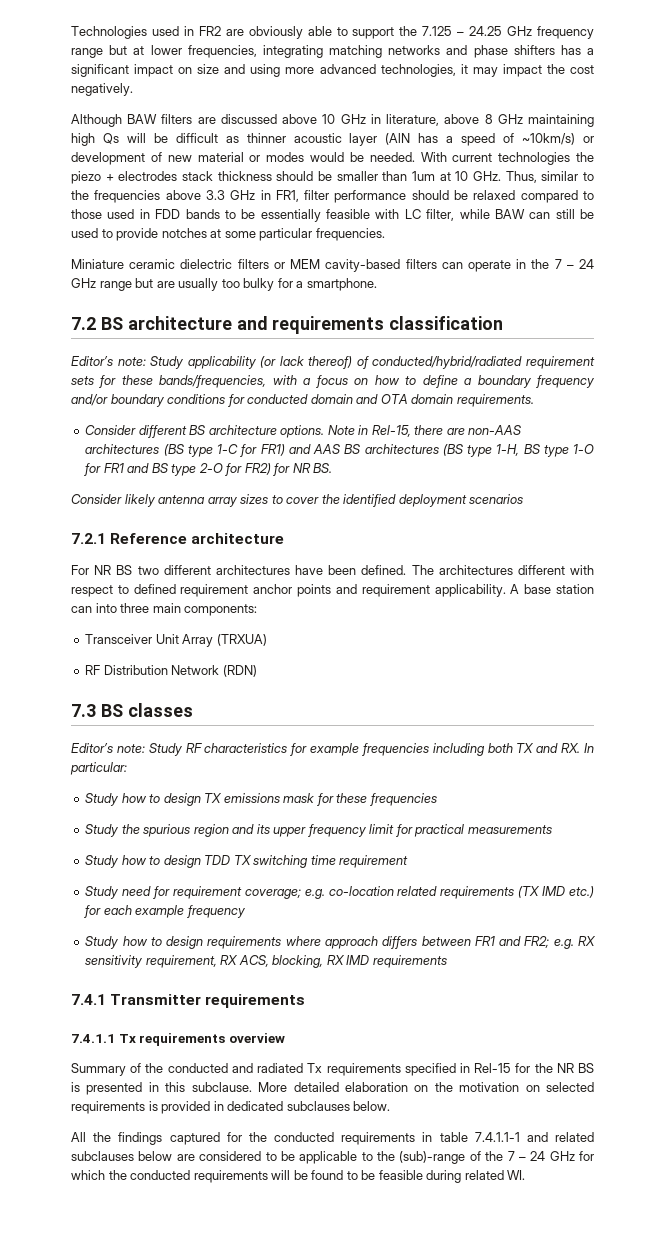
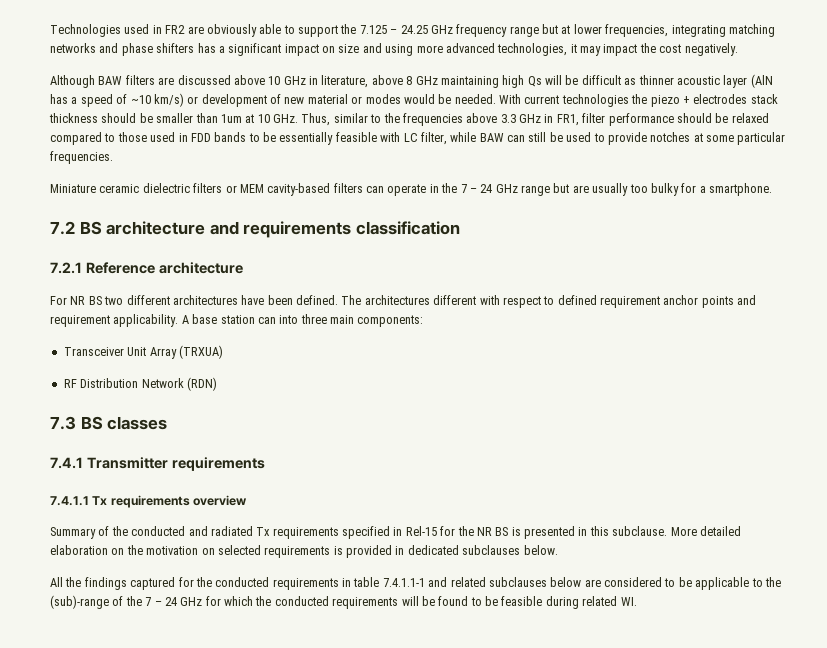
- Although BAW filters are discussed above 10 GHz in literature, above 8 GHz maintaining high Qs will be difficult as thinner acoustic layer (AlN has a speed of ~10km/s) or development of new material or modes would be needed.
+ Although BAW filters are discussed above 10 GHz in literature, above 8 GHz maintaining high Qs will be difficult as thinner acoustic layer (AlN has a speed of ~10 km/s) or development of new material or modes would be needed.
- Editor’s note: Study applicability (or lack thereof) of conducted/hybrid/radiated requirement sets for these bands/frequencies, with a focus on how to define a boundary frequency and/or boundary conditions for conducted domain and OTA domain requirements.
- Consider different BS architecture options. Note in Rel-15, there are non-AAS architectures (BS type 1-C for FR1) and AAS BS architectures (BS type 1-H, BS type 1-O for FR1 and BS type 2-O for FR2) for NR BS.
- Consider likely antenna array sizes to cover the identified deployment scenarios
- Editor’s note: Study RF characteristics for example frequencies including both TX and RX. In particular:
- Study how to design TX emissions mask for these frequencies
- Study the spurious region and its upper frequency limit for practical measurements
- Study how to design TDD TX switching time requirement
- Study need for requirement coverage; e.g. co-location related requirements (TX IMD etc.) for each example frequency
- Study how to design requirements where approach differs between FR1 and FR2; e.g. RX sensitivity requirement, RX ACS, blocking, RX IMD requirements

